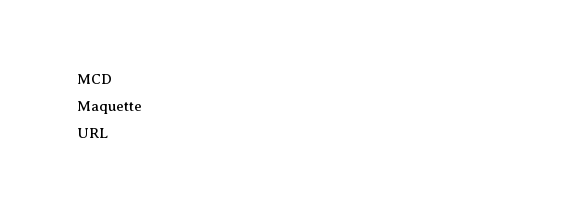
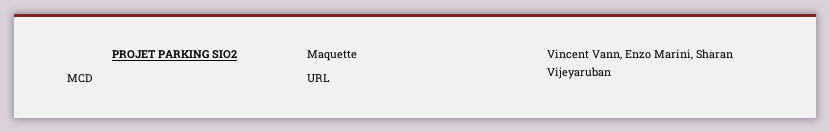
+ PROJET PARKING SIO2
+ Vincent Vann, Enzo Marini, Sharan Vijeyaruban

